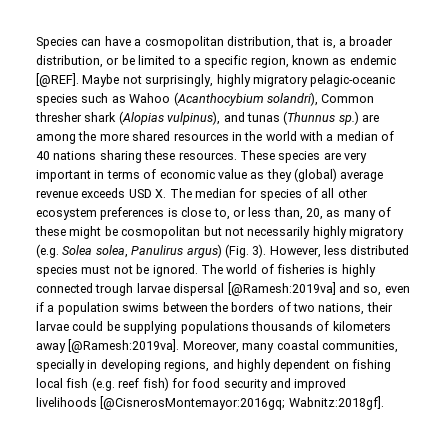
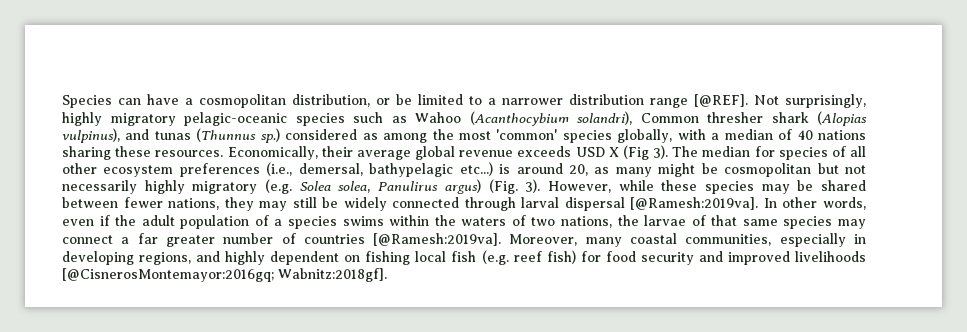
- Species can have a cosmopolitan distribution, that is, a broader distribution, or be limited to a specific region, known as endemic [@REF]. Maybe not surprisingly, highly migratory pelagic-oceanic species such as Wahoo (Acanthocybium solandri), Common thresher shark (Alopias vulpinus), and tunas (Thunnus sp.) are among the more shared resources in the world with a median of 40 nations sharing these resources.
+ Species can have a cosmopolitan distribution, or be limited to a narrower distribution range [@REF]. Not surprisingly, highly migratory pelagic-oceanic species such as Wahoo (Acanthocybium solandri), Common thresher shark (Alopias vulpinus), and tunas (Thunnus sp.) considered as among the most 'common' species globally, with a median of 40 nations sharing these resources.
- These species are very important in terms of economic value as they (global) average revenue exceeds USD X. The median for species of all other ecosystem preferences is close to, or less than, 20, as many of these might be cosmopolitan but not necessarily highly migratory (e.g. Solea solea, Panulirus argus) (Fig. 3).
+ Economically, their average global revenue exceeds USD X (Fig 3). The median for species of all other ecosystem preferences (i.e., demersal, bathypelagic etc...) is around 20, as many might be cosmopolitan but not necessarily highly migratory (e.g. Solea solea, Panulirus argus) (Fig. 3).
- However, less distributed species must not be ignored. The world of fisheries is highly connected trough larvae dispersal [@Ramesh:2019va] and so, even if a population swims between the borders of two nations, their larvae could be supplying populations thousands of kilometers away [@Ramesh:2019va].
+ However, while these species may be shared between fewer nations, they may still be widely connected through larval dispersal [@Ramesh:2019va]. In other words, even if the adult population of a species swims within the waters of two nations, the larvae of that same species may connect a far greater number of countries [@Ramesh:2019va].
- Moreover, many coastal communities, specially in developing regions, and highly dependent on fishing local fish (e.g. reef fish) for food security and improved livelihoods [@CisnerosMontemayor:2016gq; Wabnitz:2018gf].
+ Moreover, many coastal communities, especially in developing regions, and highly dependent on fishing local fish (e.g. reef fish) for food security and improved livelihoods [@CisnerosMontemayor:2016gq; Wabnitz:2018gf].

